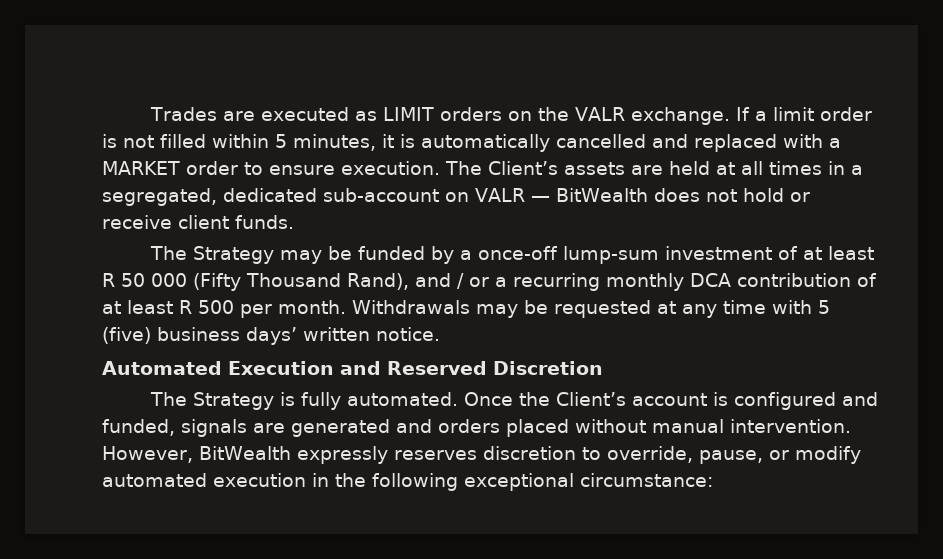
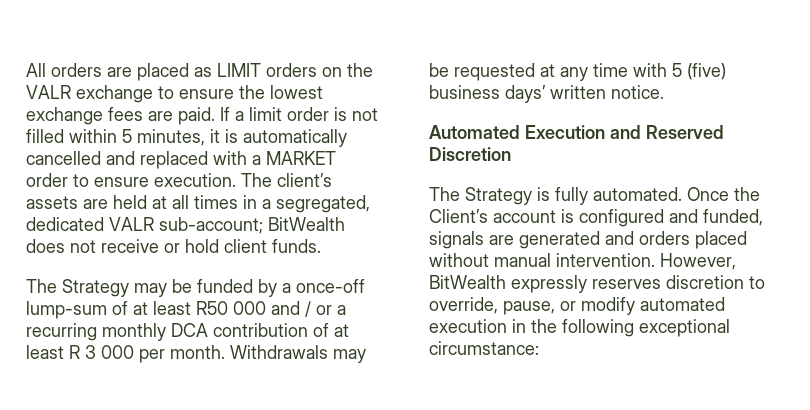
- Trades are executed as LIMIT orders on the VALR exchange.
+ All orders are placed as LIMIT orders on the VALR exchange to ensure the lowest exchange fees are paid.
- The Client’s assets are held at all times in a segregated, dedicated sub-account on VALR — BitWealth does not hold or receive client funds.
+ The client’s assets are held at all times in a segregated, dedicated VALR sub-account; BitWealth does not receive or hold client funds.
- The Strategy may be funded by a once-off lump-sum investment of at least R 50 000 (Fifty Thousand Rand), and / or a recurring monthly DCA contribution of at least R 500 per month.
+ The Strategy may be funded by a once-off lump-sum of at least R50 000 and / or a recurring monthly DCA contribution of at least R 3 000 per month.

